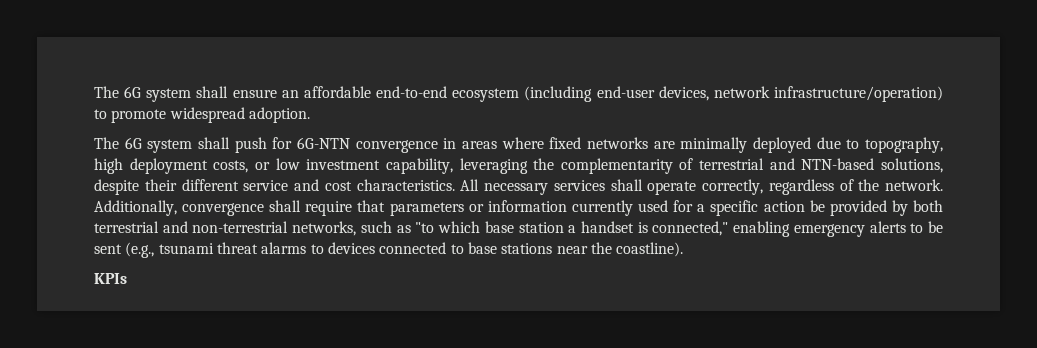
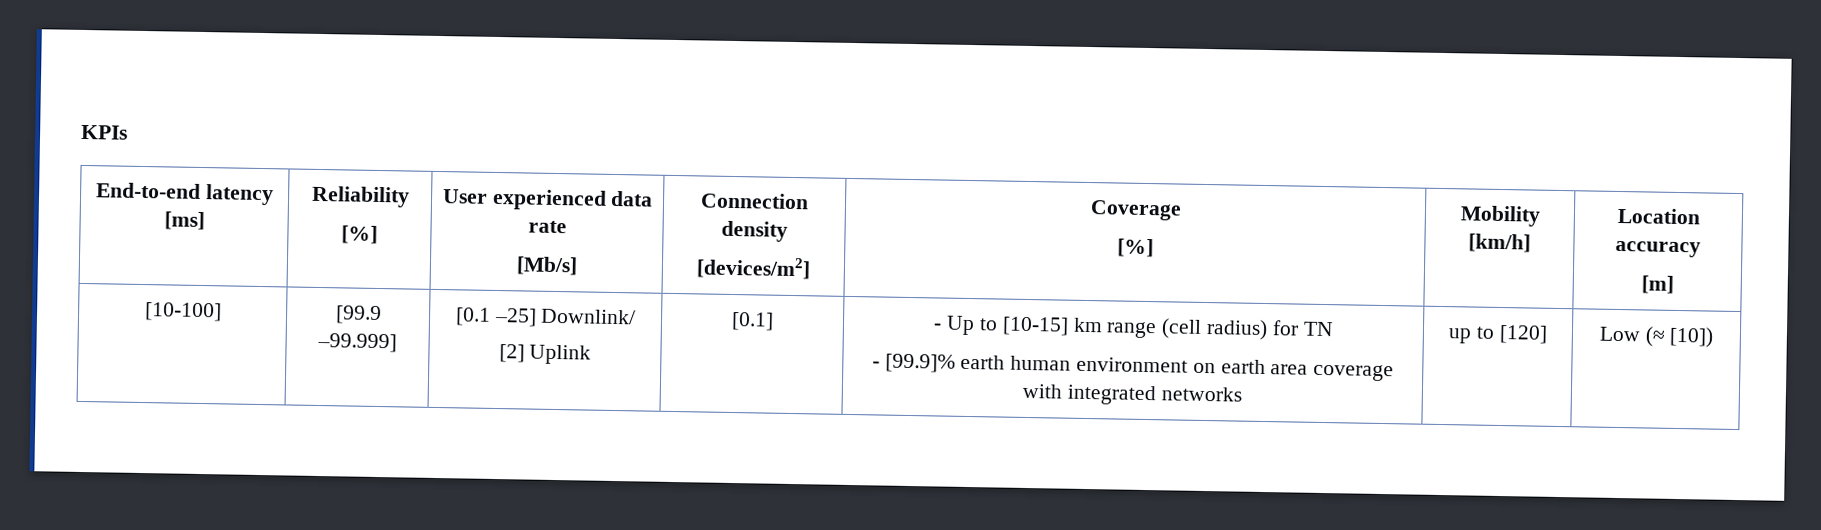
- The 6G system shall ensure an affordable end-to-end ecosystem (including end-user devices, network infrastructure/operation) to promote widespread adoption.
- The 6G system shall push for 6G-NTN convergence in areas where fixed networks are minimally deployed due to topography, high deployment costs, or low investment capability, leveraging the complementarity of terrestrial and NTN-based solutions, despite their different service and cost characteristics. All necessary services shall operate correctly, regardless of the network. Additionally, convergence shall require that parameters or information currently used for a specific action be provided by both terrestrial and non-terrestrial networks, such as "to which base station a handset is connected," enabling emergency alerts to be sent (e.g., tsunami threat alarms to devices connected to base stations near the coastline).
  KPIs
+ End-to-end latency [ms] | Reliability
+ [%] | User experienced data rate
+ [Mb/s] | Connection density
+ [devices/m2] | Coverage
+ [%] | Mobility [km/h] | Location accuracy
+ [m]
+ [10-100] | [99.9 –99.999] | [0.1 –25] Downlink/
+ [2] Uplink | [0.1] | - Up to [10-15] km range (cell radius) for TN
+ - [99.9]% earth human environment on earth area coverage with integrated networks | up to [120] | Low (≈ [10])

